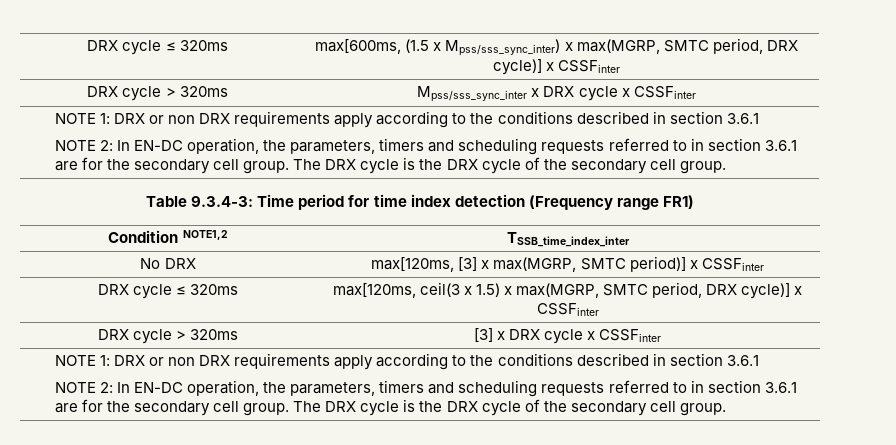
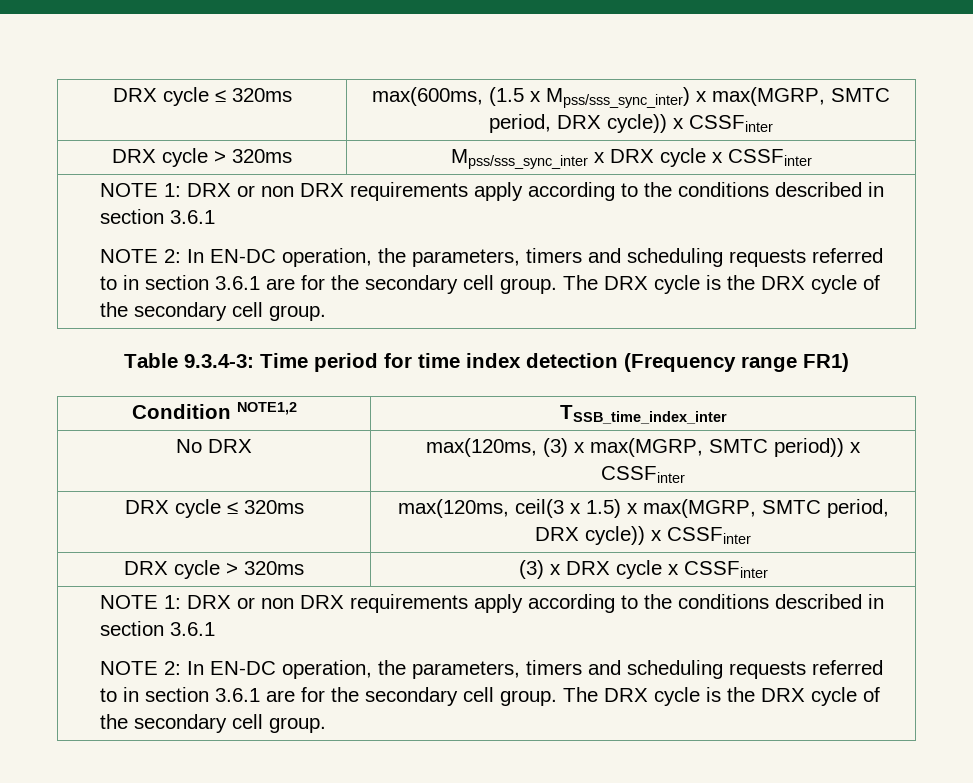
- DRX cycle ≤ 320ms | max[600ms, (1.5 x Mpss/sss_sync_inter) x max(MGRP, SMTC period, DRX cycle)] x CSSFinter
+ DRX cycle ≤ 320ms | max(600ms, (1.5 x Mpss/sss_sync_inter) x max(MGRP, SMTC period, DRX cycle)) x CSSFinter
- No DRX | max[120ms, [3] x max(MGRP, SMTC period)] x CSSFinter
+ No DRX | max(120ms, (3) x max(MGRP, SMTC period)) x CSSFinter
- DRX cycle ≤ 320ms | max[120ms, ceil(3 x 1.5) x max(MGRP, SMTC period, DRX cycle)] x CSSFinter
- DRX cycle > 320ms | [3] x DRX cycle x CSSFinter
+ DRX cycle ≤ 320ms | max(120ms, ceil(3 x 1.5) x max(MGRP, SMTC period, DRX cycle)) x CSSFinter
+ DRX cycle > 320ms | (3) x DRX cycle x CSSFinter

